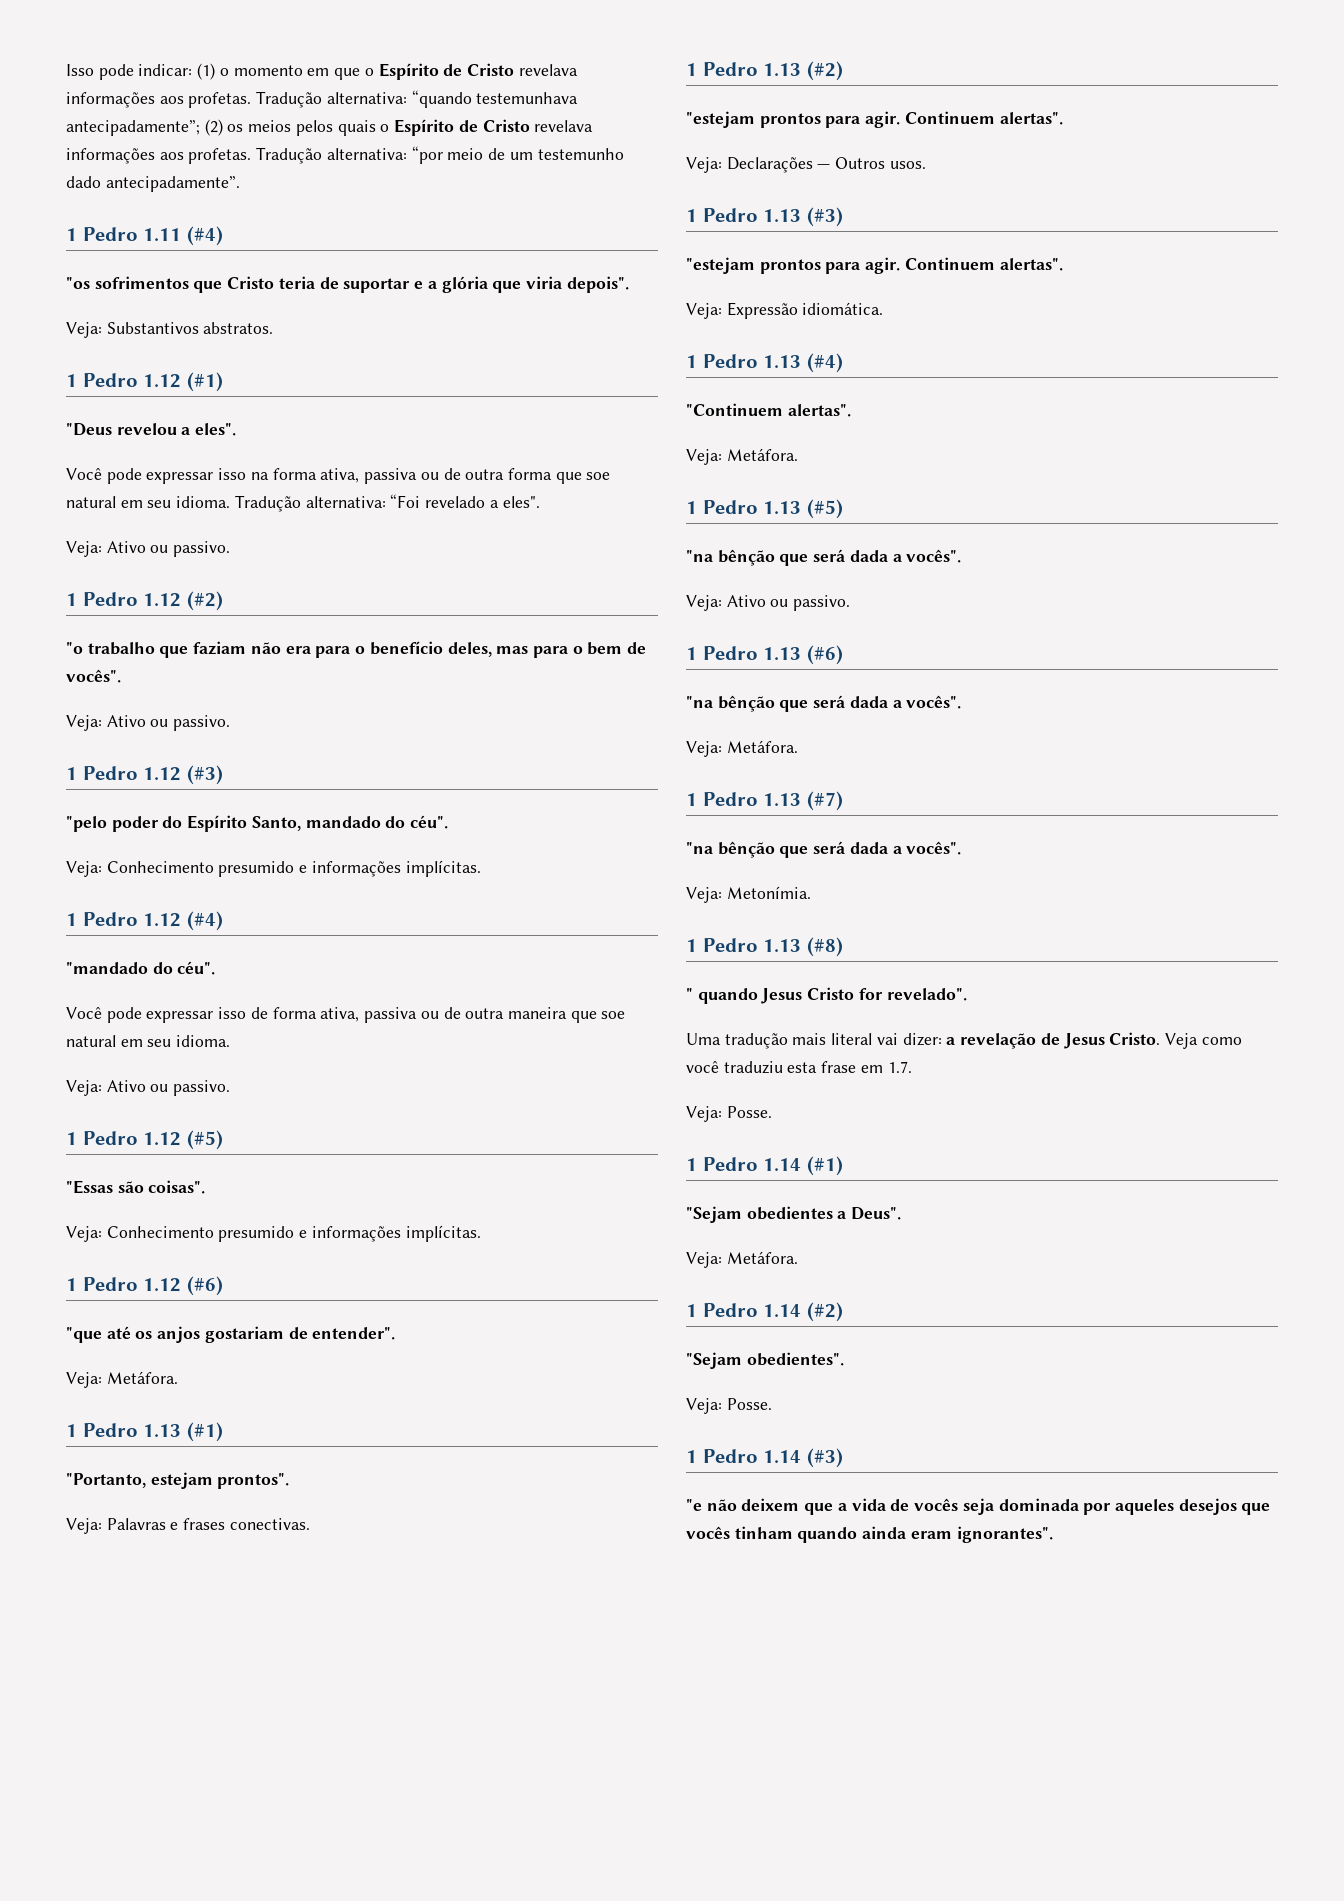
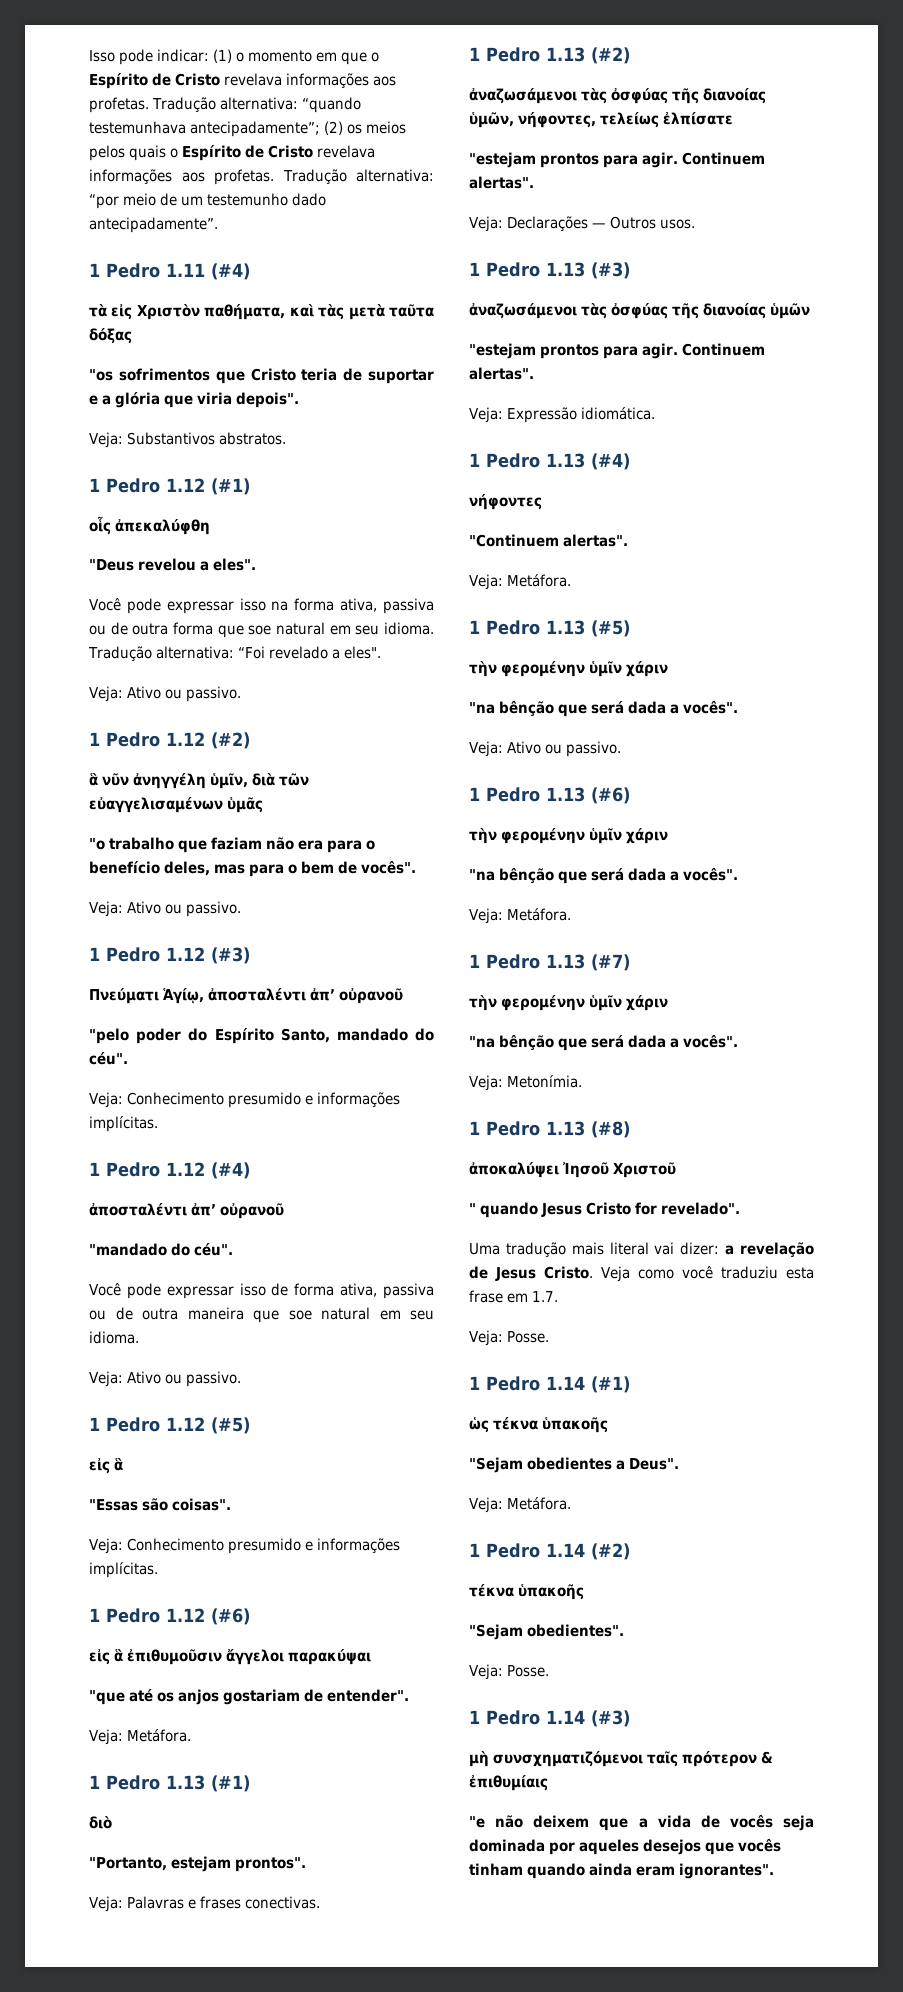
+ τὰ εἰς Χριστὸν παθήματα, καὶ τὰς μετὰ ταῦτα δόξας
+ οἷς ἀπεκαλύφθη
+ ἃ νῦν ἀνηγγέλη ὑμῖν, διὰ τῶν εὐαγγελισαμένων ὑμᾶς
+ Πνεύματι Ἁγίῳ, ἀποσταλέντι ἀπ’ οὐρανοῦ
  1 Pedro 1.12 (#4)
+ ἀποσταλέντι ἀπ’ οὐρανοῦ
  1 Pedro 1.12 (#5)
+ εἰς ἃ
+ εἰς ἃ ἐπιθυμοῦσιν ἄγγελοι παρακύψαι
+ διὸ
+ ἀναζωσάμενοι τὰς ὀσφύας τῆς διανοίας ὑμῶν, νήφοντες, τελείως ἐλπίσατε
+ ἀναζωσάμενοι τὰς ὀσφύας τῆς διανοίας ὑμῶν
+ νήφοντες
  1 Pedro 1.13 (#5)
+ τὴν φερομένην ὑμῖν χάριν
  1 Pedro 1.13 (#6)
+ τὴν φερομένην ὑμῖν χάριν
  1 Pedro 1.13 (#7)
+ τὴν φερομένην ὑμῖν χάριν
+ ἀποκαλύψει Ἰησοῦ Χριστοῦ
+ ὡς τέκνα ὑπακοῆς
  1 Pedro 1.14 (#2)
+ τέκνα ὑπακοῆς
+ μὴ συνσχηματιζόμενοι ταῖς πρότερον & ἐπιθυμίαις

